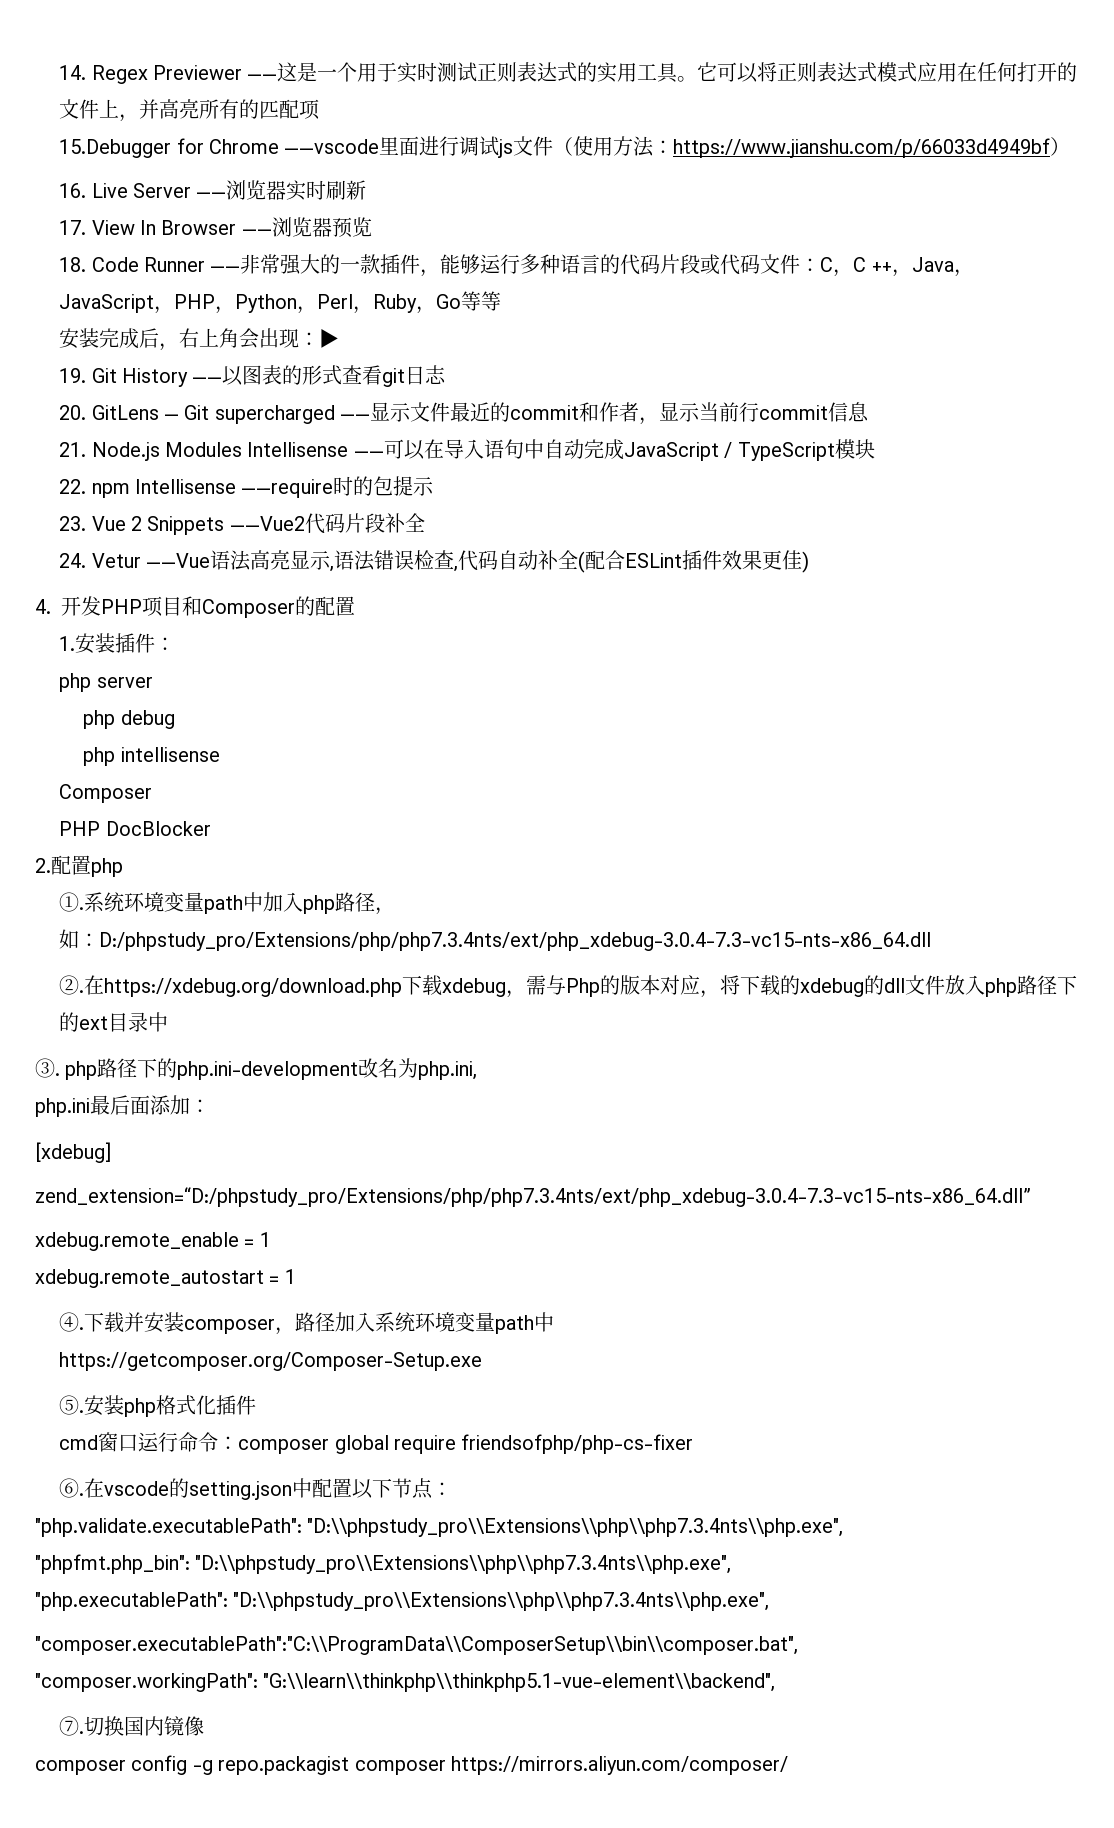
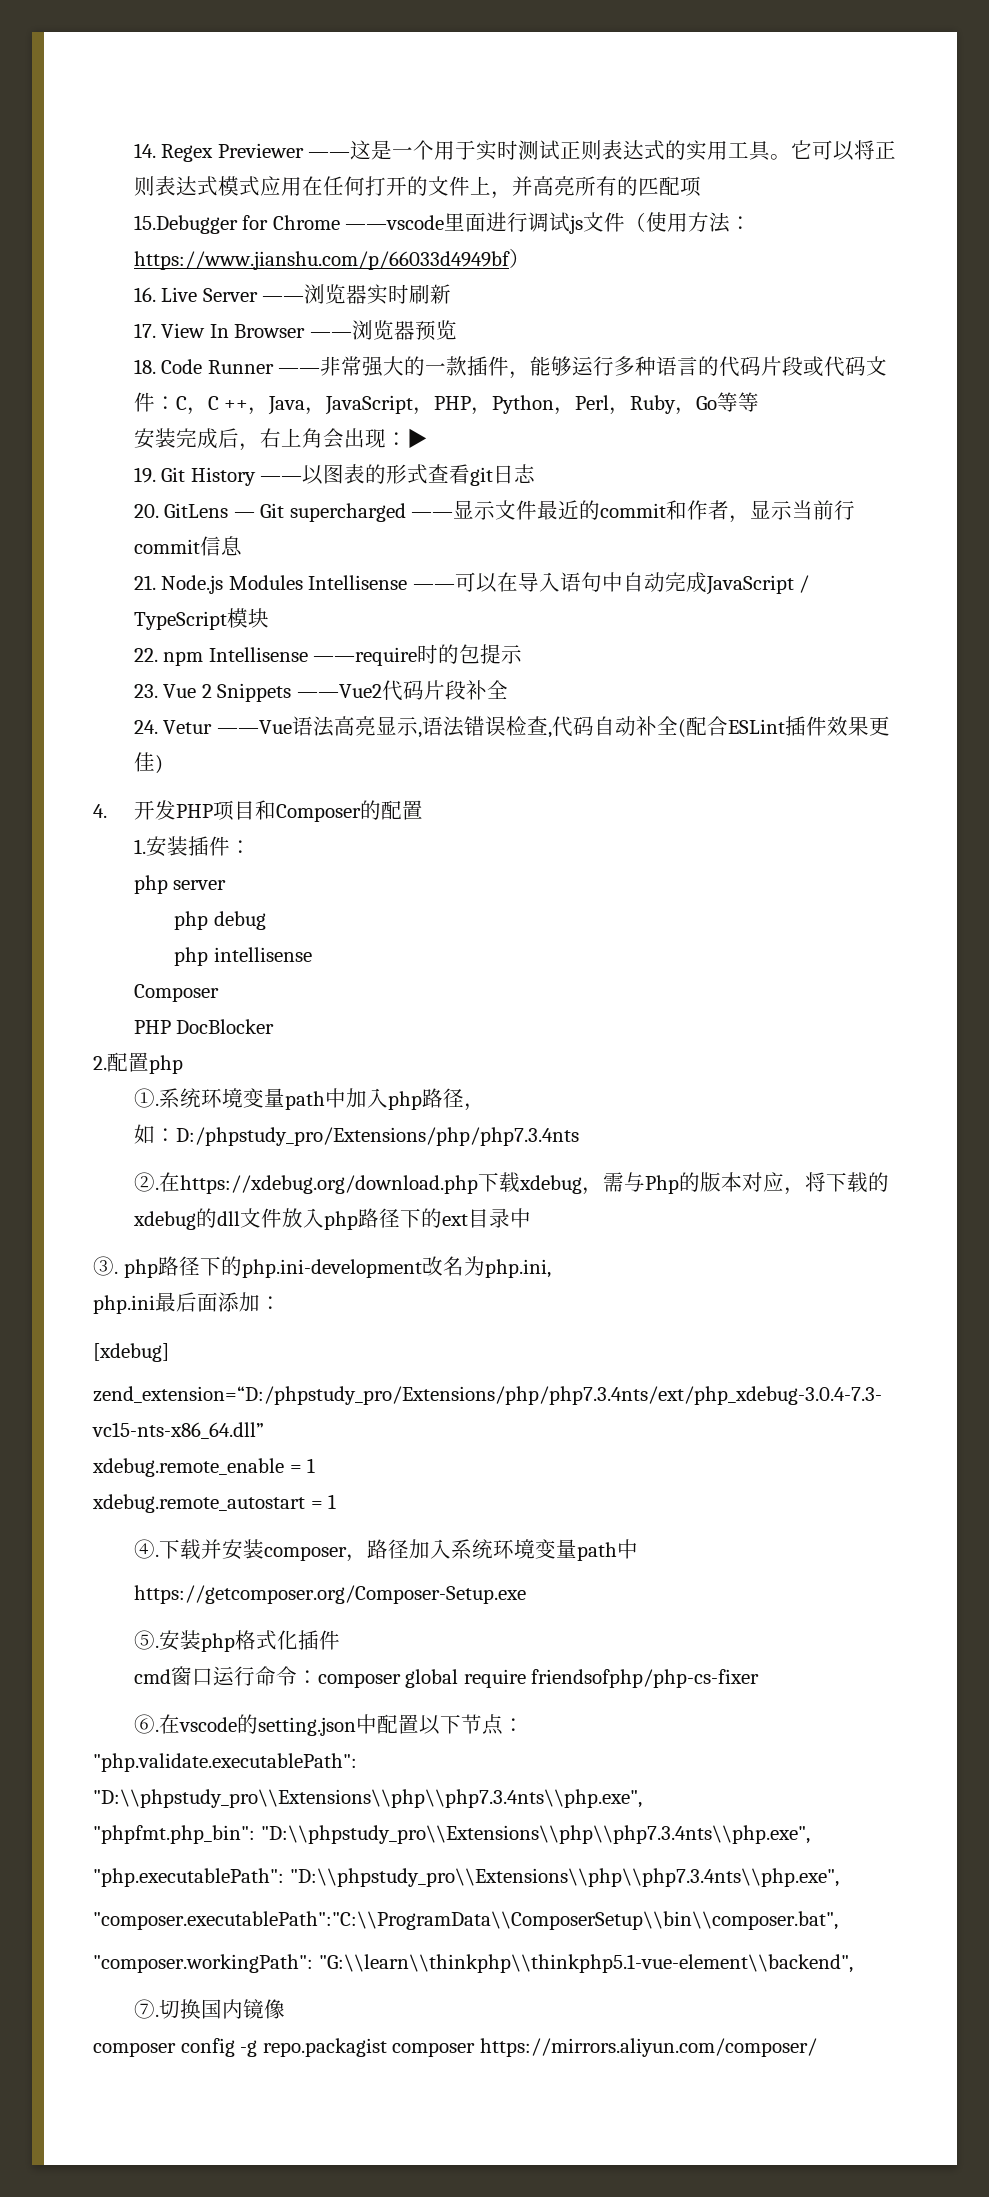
- 如：D:/phpstudy_pro/Extensions/php/php7.3.4nts/ext/php_xdebug-3.0.4-7.3-vc15-nts-x86_64.dll
+ 如：D:/phpstudy_pro/Extensions/php/php7.3.4nts

